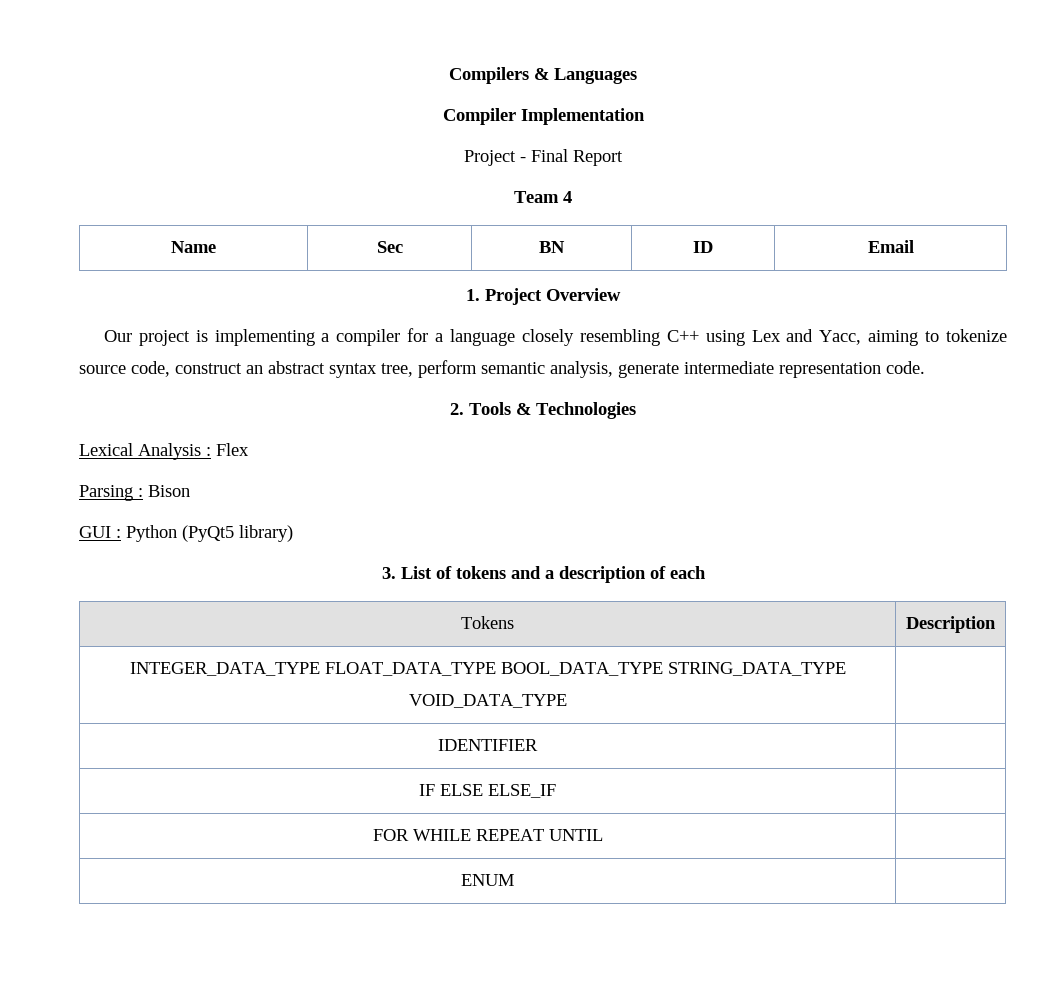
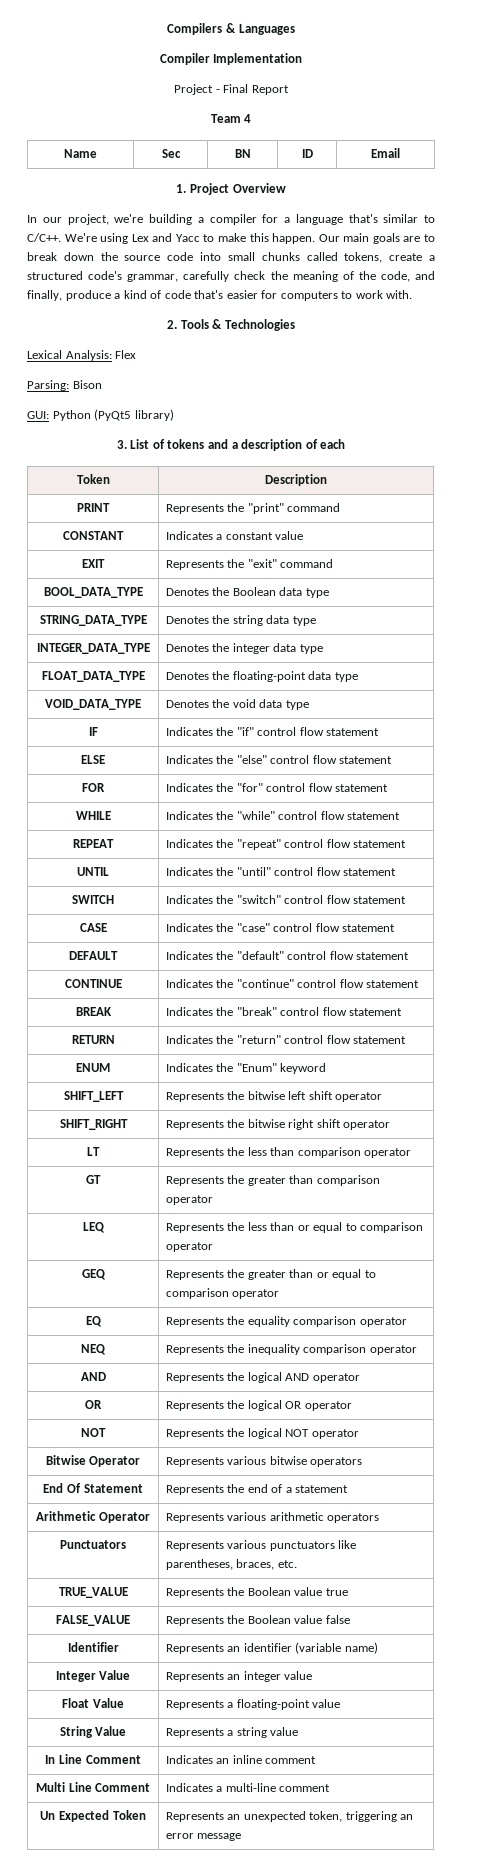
- Our project is implementing a compiler for a language closely resembling C++ using Lex and Yacc, aiming to tokenize source code, construct an abstract syntax tree, perform semantic analysis, generate intermediate representation code.
+ In our project, we're building a compiler for a language that's similar to C/C++. We're using Lex and Yacc to make this happen. Our main goals are to break down the source code into small chunks called tokens, create a structured code's grammar, carefully check the meaning of the code, and finally, produce a kind of code that's easier for computers to work with.
- Lexical Analysis : Flex
+ Lexical Analysis: Flex
- Parsing : Bison
+ Parsing: Bison
- GUI : Python (PyQt5 library)
+ GUI: Python (PyQt5 library)
- Tokens | Description
+ Token | Description
- INTEGER_DATA_TYPE FLOAT_DATA_TYPE BOOL_DATA_TYPE STRING_DATA_TYPE VOID_DATA_TYPE |
- IDENTIFIER |
- IF ELSE ELSE_IF |
- FOR WHILE REPEAT UNTIL |
- ENUM |
+ PRINT | Represents the "print" command
+ CONSTANT | Indicates a constant value
+ EXIT | Represents the "exit" command
+ BOOL_DATA_TYPE | Denotes the Boolean data type
+ STRING_DATA_TYPE | Denotes the string data type
+ INTEGER_DATA_TYPE | Denotes the integer data type
+ FLOAT_DATA_TYPE | Denotes the floating-point data type
+ VOID_DATA_TYPE | Denotes the void data type
+ IF | Indicates the "if" control flow statement
+ ELSE | Indicates the "else" control flow statement
+ FOR | Indicates the "for" control flow statement
+ WHILE | Indicates the "while" control flow statement
+ REPEAT | Indicates the "repeat" control flow statement
+ UNTIL | Indicates the "until" control flow statement
+ SWITCH | Indicates the "switch" control flow statement
+ CASE | Indicates the "case" control flow statement
+ DEFAULT | Indicates the "default" control flow statement
+ CONTINUE | Indicates the "continue" control flow statement
+ BREAK | Indicates the "break" control flow statement
+ RETURN | Indicates the "return" control flow statement
+ ENUM | Indicates the "Enum" keyword
+ SHIFT_LEFT | Represents the bitwise left shift operator
+ SHIFT_RIGHT | Represents the bitwise right shift operator
+ LT | Represents the less than comparison operator
+ GT | Represents the greater than comparison operator
+ LEQ | Represents the less than or equal to comparison operator
+ GEQ | Represents the greater than or equal to comparison operator
+ EQ | Represents the equality comparison operator
+ NEQ | Represents the inequality comparison operator
+ AND | Represents the logical AND operator
+ OR | Represents the logical OR operator
+ NOT | Represents the logical NOT operator
+ Bitwise Operator | Represents various bitwise operators
+ End Of Statement | Represents the end of a statement
+ Arithmetic Operator | Represents various arithmetic operators
+ Punctuators | Represents various punctuators like parentheses, braces, etc.
+ TRUE_VALUE | Represents the Boolean value true
+ FALSE_VALUE | Represents the Boolean value false
+ Identifier | Represents an identifier (variable name)
+ Integer Value | Represents an integer value
+ Float Value | Represents a floating-point value
+ String Value | Represents a string value
+ In Line Comment | Indicates an inline comment
+ Multi Line Comment | Indicates a multi-line comment
+ Un Expected Token | Represents an unexpected token, triggering an error message

